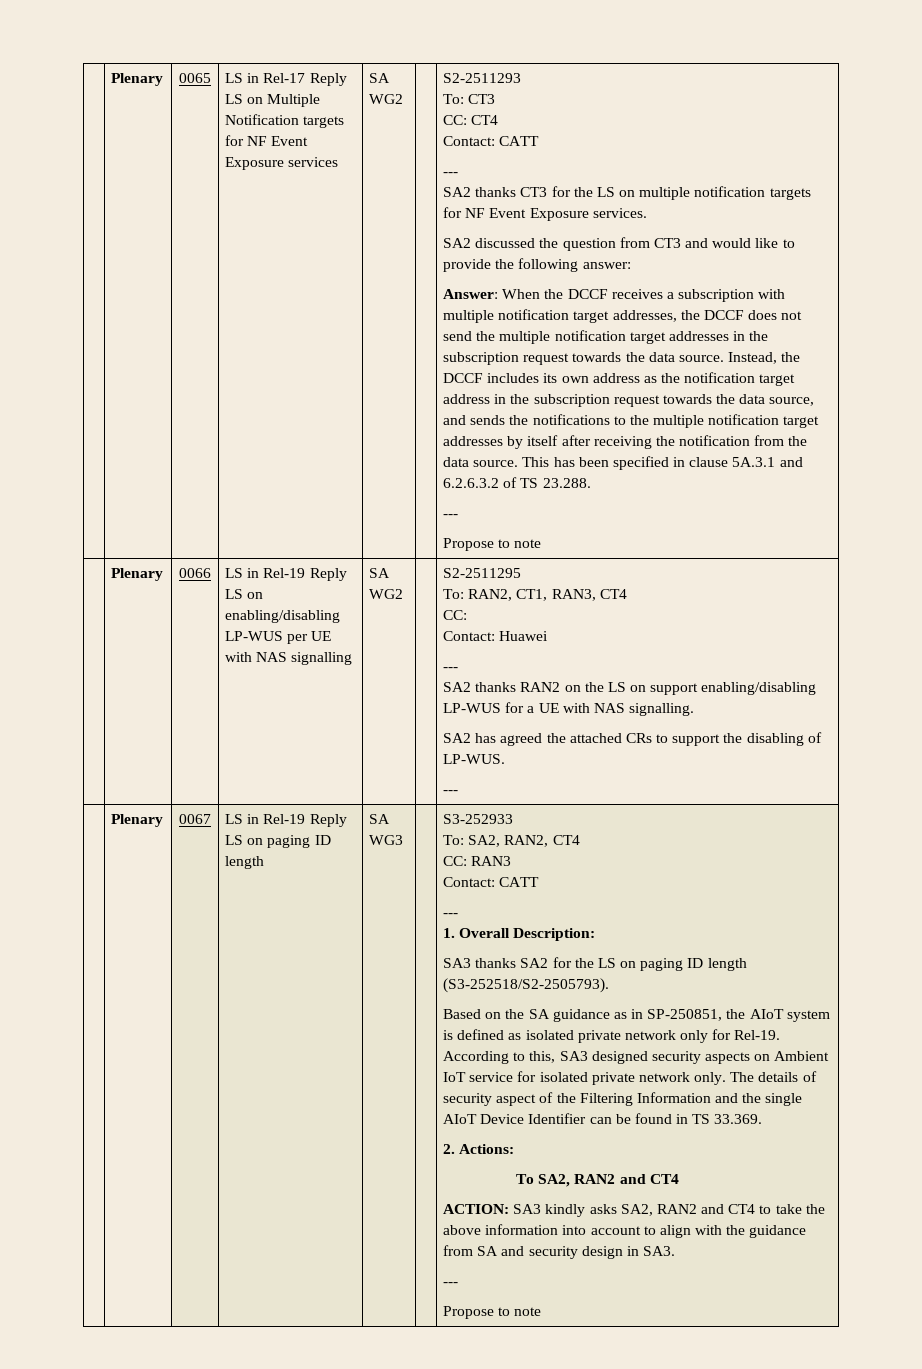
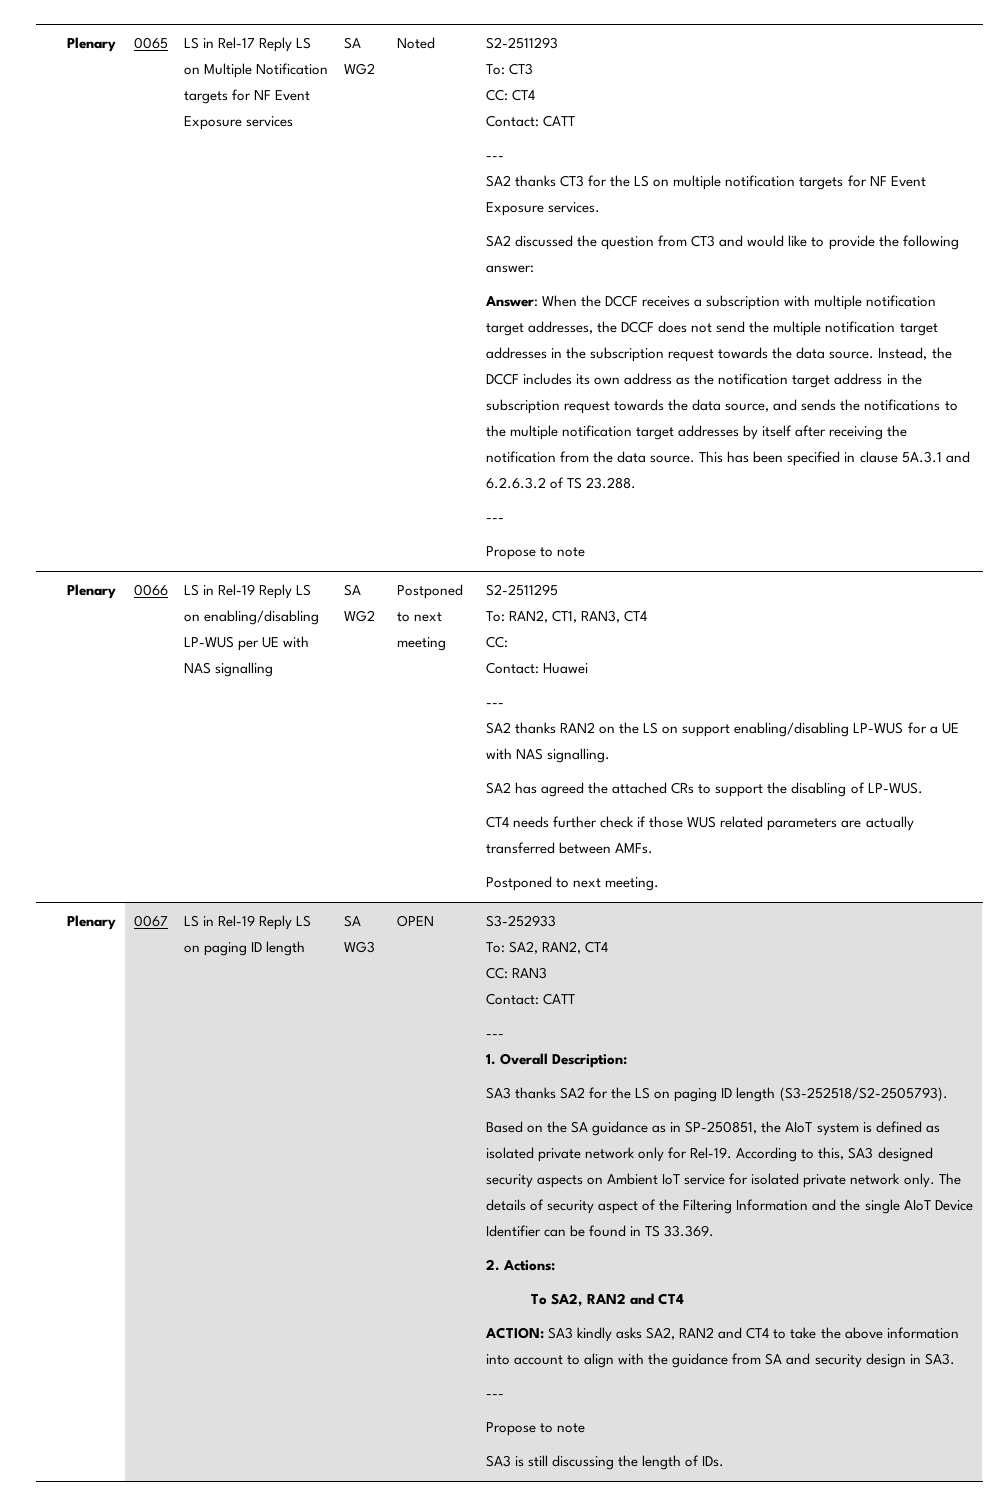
+ Noted
+ Postponed to next meeting
  SA2 has agreed the attached CRs to support the disabling of LP-WUS.
- ---
+ CT4 needs further check if those WUS related parameters are actually transferred between AMFs.
+ Postponed to next meeting.
+ OPEN
+ SA3 is still discussing the length of IDs.

